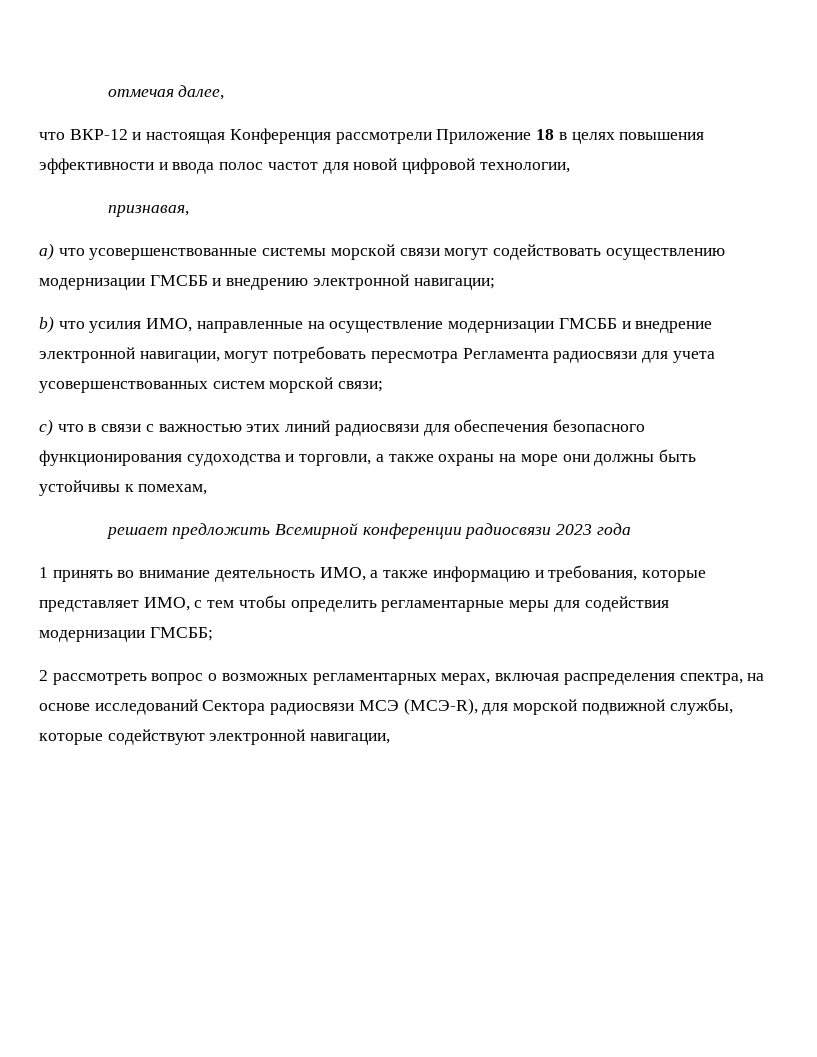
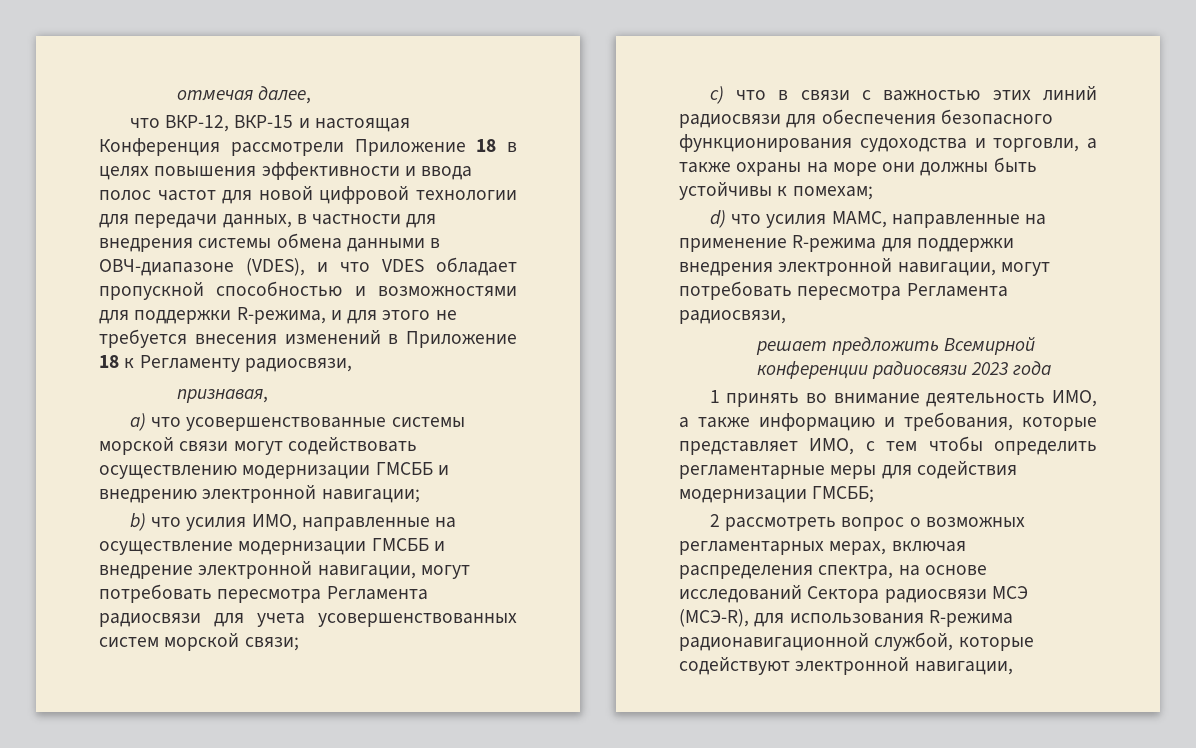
- что ВКР-12 и настоящая Конференция рассмотрели Приложение 18 в целях повышения эффективности и ввода полос частот для новой цифровой технологии,
+ что ВКР-12, ВКР-15 и настоящая Конференция рассмотрели Приложение 18 в целях повышения эффективности и ввода полос частот для новой цифровой технологии для передачи данных, в частности для внедрения системы обмена данными в ОВЧ-диапазоне (VDES), и что VDES обладает пропускной способностью и возможностями для поддержки R-режима, и для этого не требуется внесения изменений в Приложение 18 к Регламенту радиосвязи,
- с) что в связи с важностью этих линий радиосвязи для обеспечения безопасного функционирования судоходства и торговли, а также охраны на море они должны быть устойчивы к помехам,
+ с) что в связи с важностью этих линий радиосвязи для обеспечения безопасного функционирования судоходства и торговли, а также охраны на море они должны быть устойчивы к помехам;
+ d) что усилия МАМС, направленные на применение R-режима для поддержки внедрения электронной навигации, могут потребовать пересмотра Регламента радиосвязи,
- 2 рассмотреть вопрос о возможных регламентарных мерах, включая распределения спектра, на основе исследований Сектора радиосвязи МСЭ (МСЭ-R), для морской подвижной службы, которые содействуют электронной навигации,
+ 2 рассмотреть вопрос о возможных регламентарных мерах, включая распределения спектра, на основе исследований Сектора радиосвязи МСЭ (МСЭ-R), для использования R-режима радионавигационной службой, которые содействуют электронной навигации,

